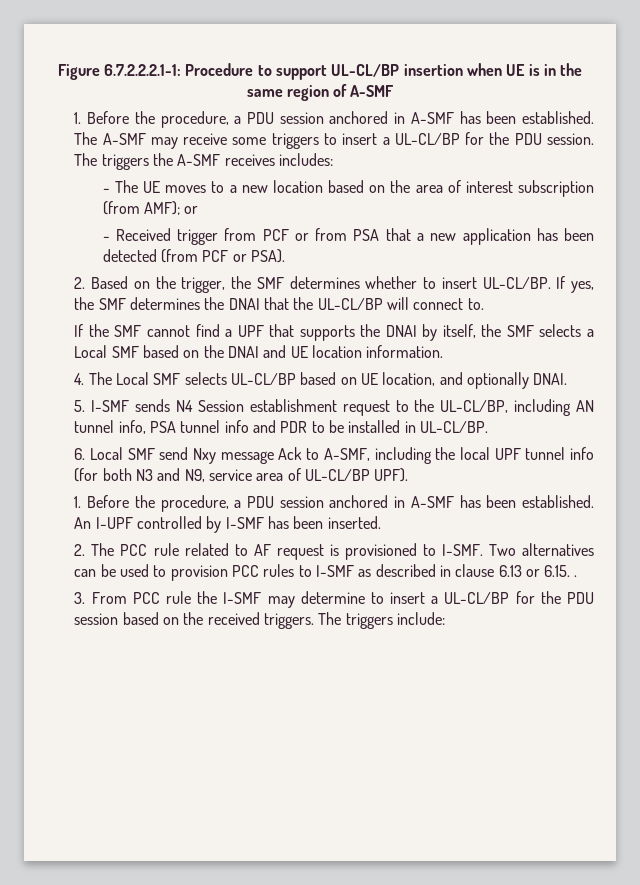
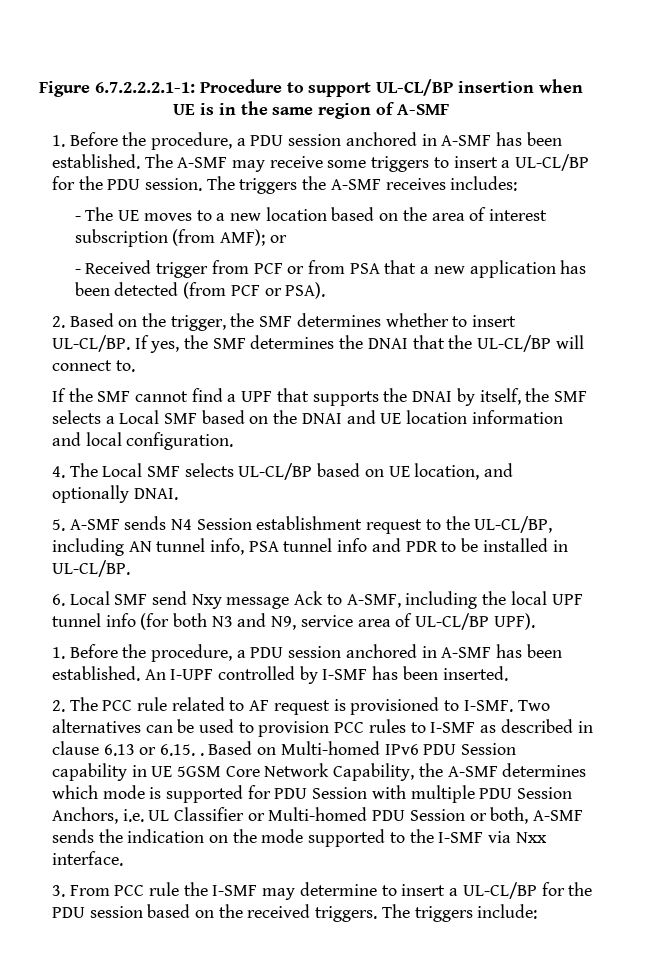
- If the SMF cannot find a UPF that supports the DNAI by itself, the SMF selects a Local SMF based on the DNAI and UE location information.
+ If the SMF cannot find a UPF that supports the DNAI by itself, the SMF selects a Local SMF based on the DNAI and UE location information and local configuration.
- 5. I-SMF sends N4 Session establishment request to the UL-CL/BP, including AN tunnel info, PSA tunnel info and PDR to be installed in UL-CL/BP.
+ 5. A-SMF sends N4 Session establishment request to the UL-CL/BP, including AN tunnel info, PSA tunnel info and PDR to be installed in UL-CL/BP.
+ Based on Multi-homed IPv6 PDU Session capability in UE 5GSM Core Network Capability, the A-SMF determines which mode is supported for PDU Session with multiple PDU Session Anchors, i.e. UL Classifier or Multi-homed PDU Session or both, A-SMF sends the indication on the mode supported to the I-SMF via Nxx interface.

